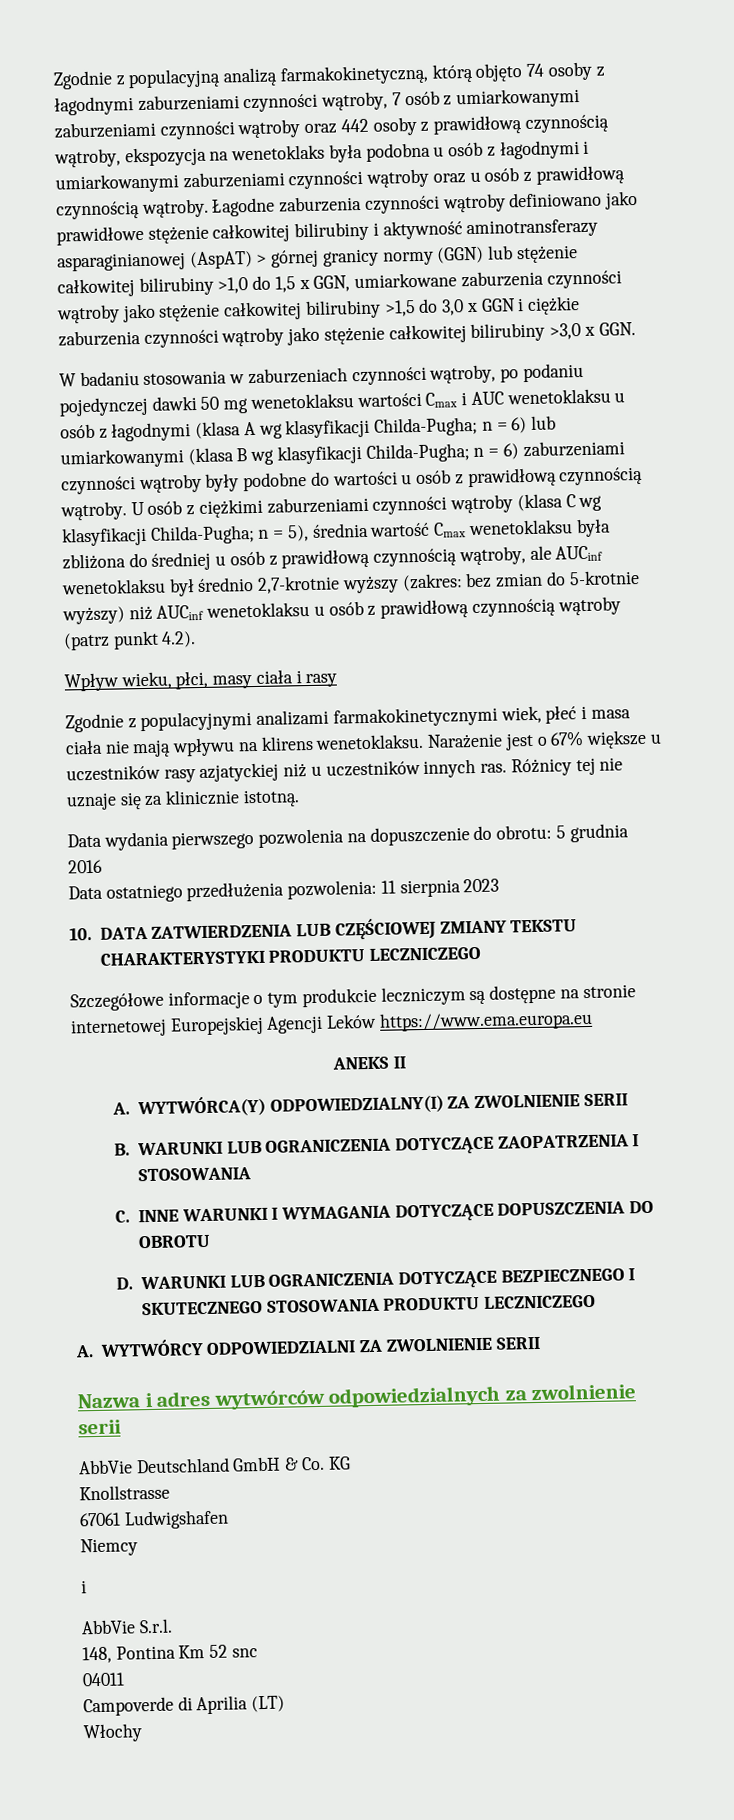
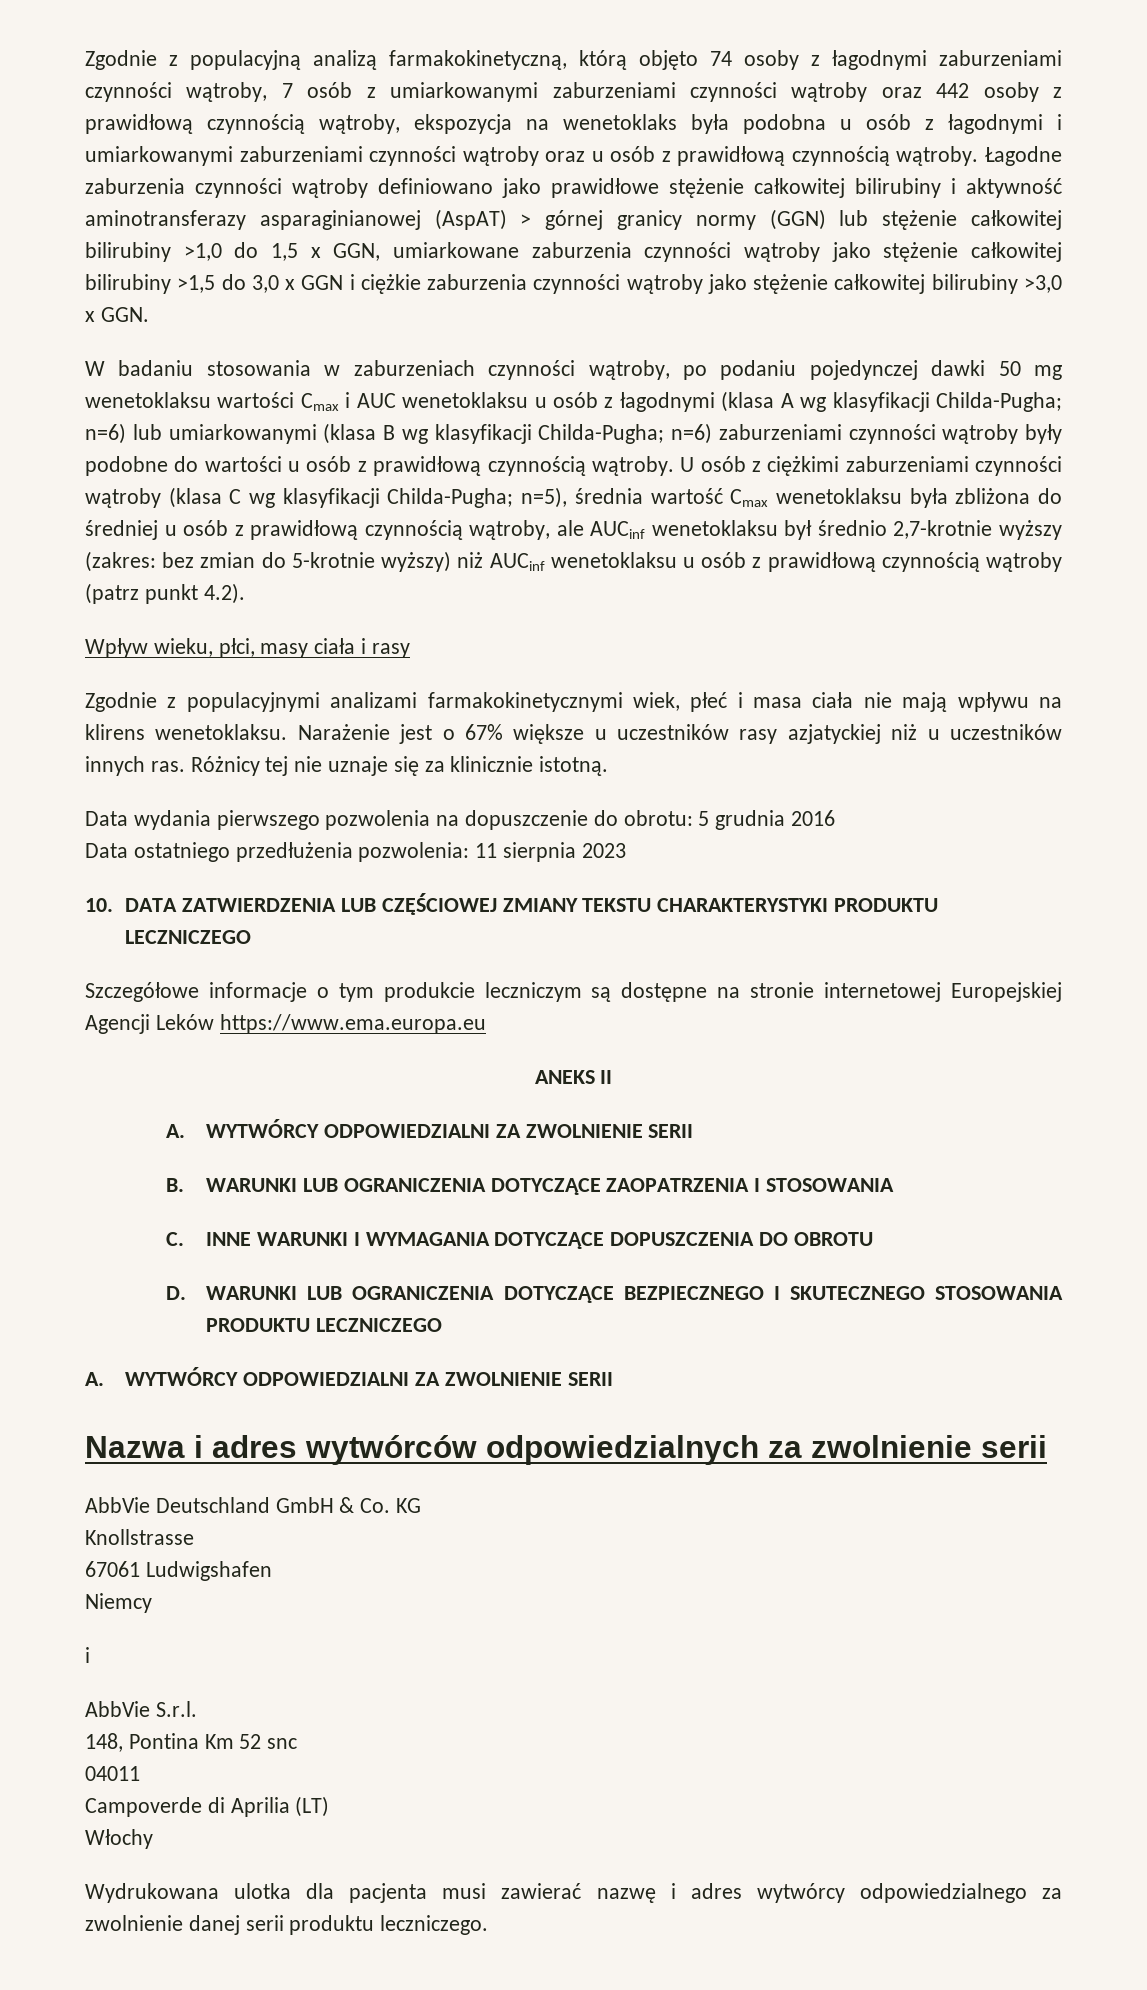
- W badaniu stosowania w zaburzeniach czynności wątroby, po podaniu pojedynczej dawki 50 mg wenetoklaksu wartości Cmax i AUC wenetoklaksu u osób z łagodnymi (klasa A wg klasyfikacji Childa-Pugha; n = 6) lub umiarkowanymi (klasa B wg klasyfikacji Childa-Pugha; n = 6) zaburzeniami czynności wątroby były podobne do wartości u osób z prawidłową czynnością wątroby.
+ W badaniu stosowania w zaburzeniach czynności wątroby, po podaniu pojedynczej dawki 50 mg wenetoklaksu wartości Cmax i AUC wenetoklaksu u osób z łagodnymi (klasa A wg klasyfikacji Childa-Pugha; n=6) lub umiarkowanymi (klasa B wg klasyfikacji Childa-Pugha; n=6) zaburzeniami czynności wątroby były podobne do wartości u osób z prawidłową czynnością wątroby.
- U osób z ciężkimi zaburzeniami czynności wątroby (klasa C wg klasyfikacji Childa-Pugha; n = 5), średnia wartość Cmax wenetoklaksu była zbliżona do średniej u osób z prawidłową czynnością wątroby, ale AUCinf wenetoklaksu był średnio 2,7-krotnie wyższy (zakres: bez zmian do 5-krotnie wyższy) niż AUCinf wenetoklaksu u osób z prawidłową czynnością wątroby (patrz punkt 4.2).
+ U osób z ciężkimi zaburzeniami czynności wątroby (klasa C wg klasyfikacji Childa-Pugha; n=5), średnia wartość Cmax wenetoklaksu była zbliżona do średniej u osób z prawidłową czynnością wątroby, ale AUCinf wenetoklaksu był średnio 2,7-krotnie wyższy (zakres: bez zmian do 5-krotnie wyższy) niż AUCinf wenetoklaksu u osób z prawidłową czynnością wątroby (patrz punkt 4.2).
  ANEKS II
- A. WYTWÓRCA(Y) ODPOWIEDZIALNY(I) ZA ZWOLNIENIE SERII
+ A. WYTWÓRCY ODPOWIEDZIALNI ZA ZWOLNIENIE SERII
+ Wydrukowana ulotka dla pacjenta musi zawierać nazwę i adres wytwórcy odpowiedzialnego za zwolnienie danej serii produktu leczniczego.

